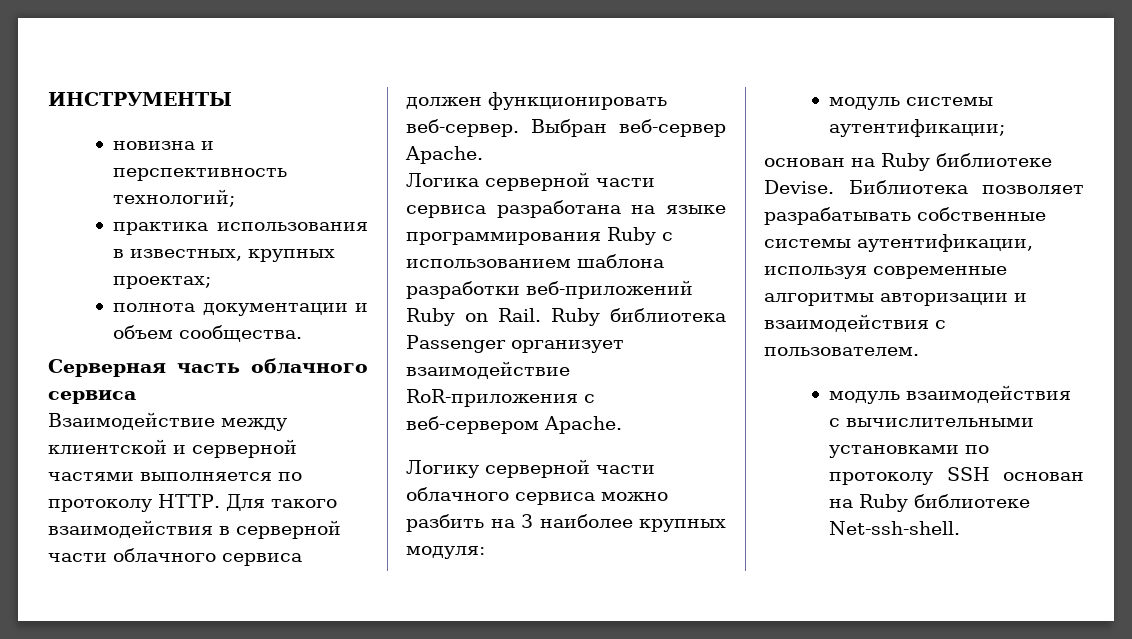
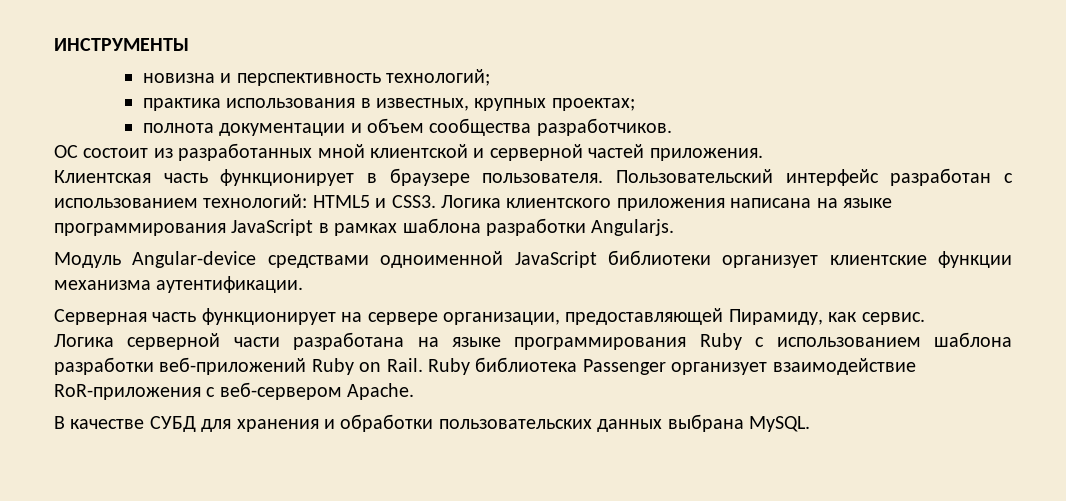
- полнота документации и объем сообщества.
- Серверная часть облачного сервиса
- Взаимодействие между клиентской и серверной частями выполняется по протоколу HTTP. Для такого взаимодействия в серверной части облачного сервиса должен функционировать веб-сервер. Выбран веб-сервер Apache.
+ полнота документации и объем сообщества разработчиков.
+ ОС состоит из разработанных мной клиентской и серверной частей приложения.
+ Клиентская часть функционирует в браузере пользователя. Пользовательский интерфейс разработан с использованием технологий: HTML5 и CSS3. Логика клиентского приложения написана на языке программирования JavaScript в рамках шаблона разработки Angularjs.
+ Модуль Angular-device средствами одноименной JavaScript библиотеки организует клиентские функции механизма аутентификации.
+ Серверная часть функционирует на сервере организации, предоставляющей Пирамиду, как сервис.
- Логика серверной части сервиса разработана на языке программирования Ruby с использованием шаблона разработки веб-приложений Ruby on Rail.
+ Логика серверной части разработана на языке программирования Ruby с использованием шаблона разработки веб-приложений Ruby on Rail.
- Логику серверной части облачного сервиса можно разбить на 3 наиболее крупных модуля:
- модуль системы аутентификации;
- основан на Ruby библиотеке Devise. Библиотека позволяет разрабатывать собственные системы аутентификации, используя современные алгоритмы авторизации и взаимодействия с пользователем.
- модуль взаимодействия с вычислительными установками по протоколу SSH основан на Ruby библиотеке Net-ssh-shell.
+ В качестве СУБД для хранения и обработки пользовательских данных выбрана MySQL.

